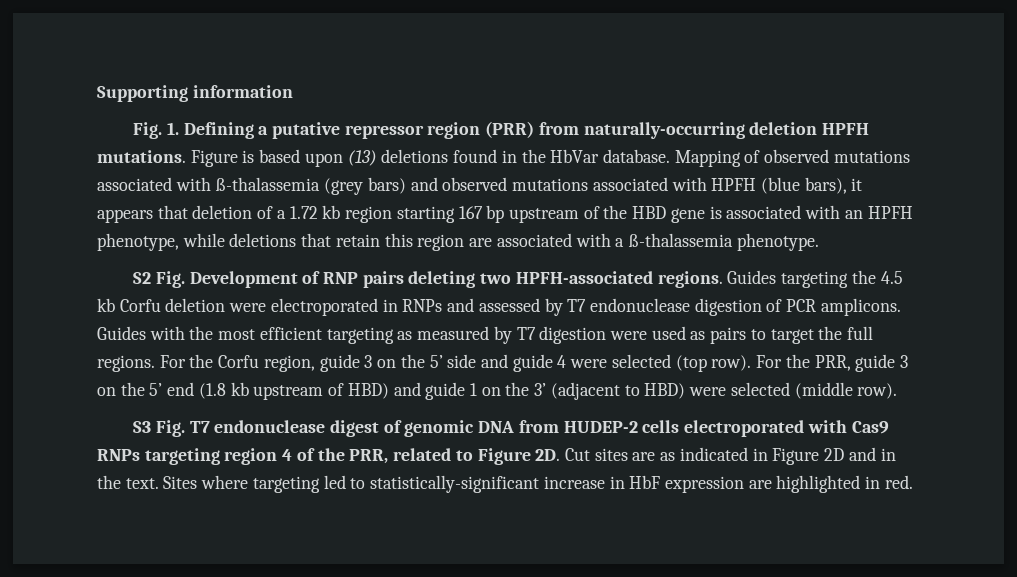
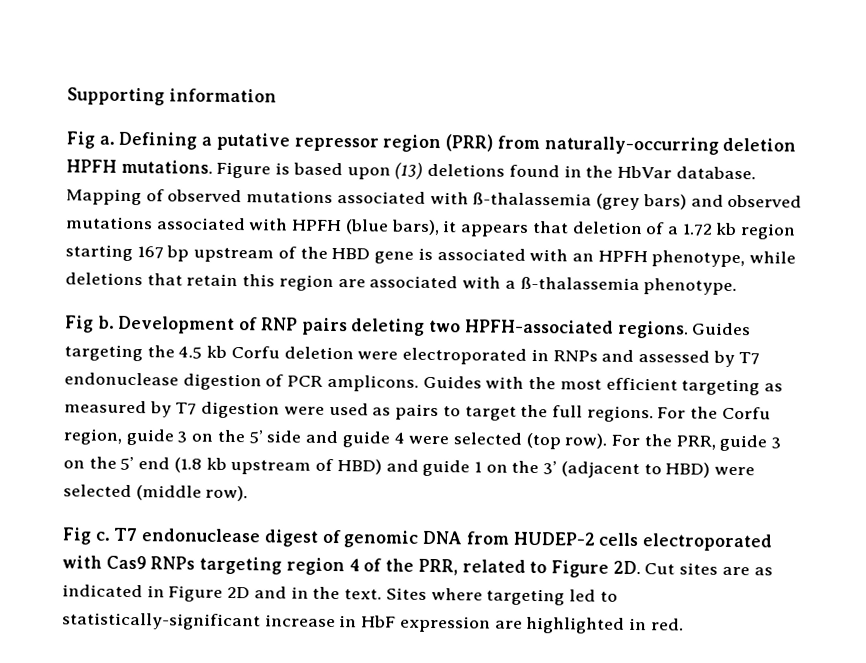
- Fig. 1. Defining a putative repressor region (PRR) from naturally-occurring deletion HPFH mutations.
+ Fig a. Defining a putative repressor region (PRR) from naturally-occurring deletion HPFH mutations.
- S2 Fig. Development of RNP pairs deleting two HPFH-associated regions.
+ Fig b. Development of RNP pairs deleting two HPFH-associated regions.
- S3 Fig. T7 endonuclease digest of genomic DNA from HUDEP-2 cells electroporated with Cas9 RNPs targeting region 4 of the PRR, related to Figure 2D.
+ Fig c. T7 endonuclease digest of genomic DNA from HUDEP-2 cells electroporated with Cas9 RNPs targeting region 4 of the PRR, related to Figure 2D.

